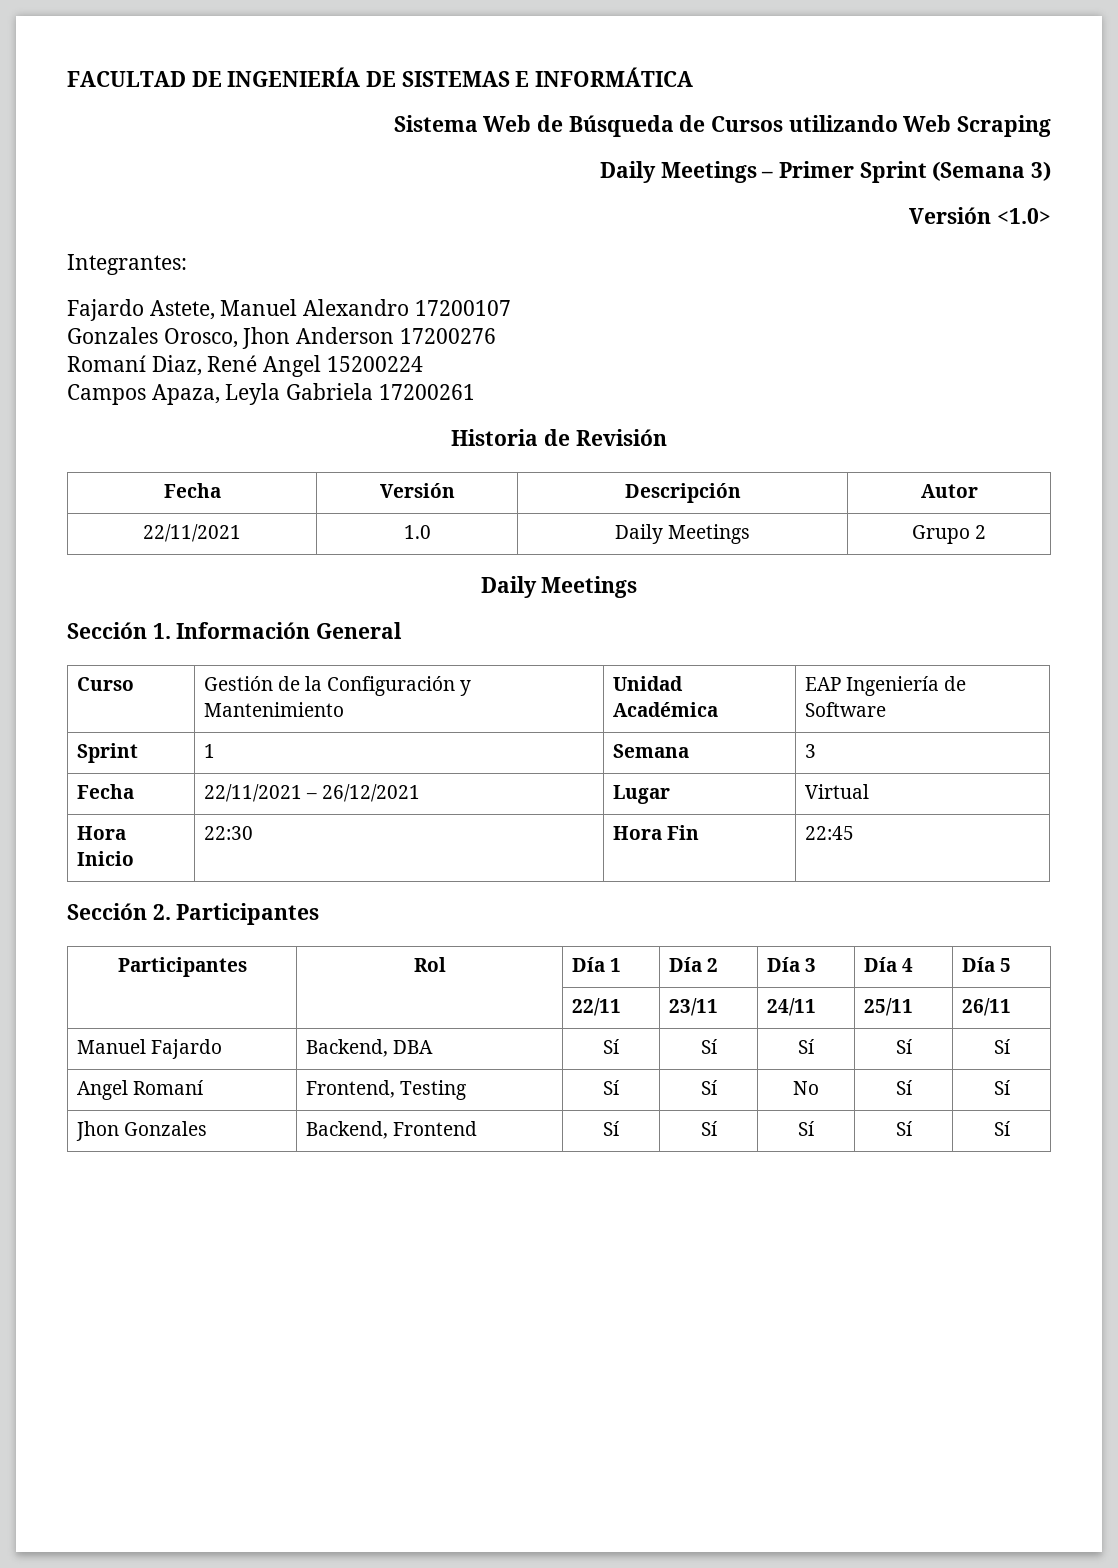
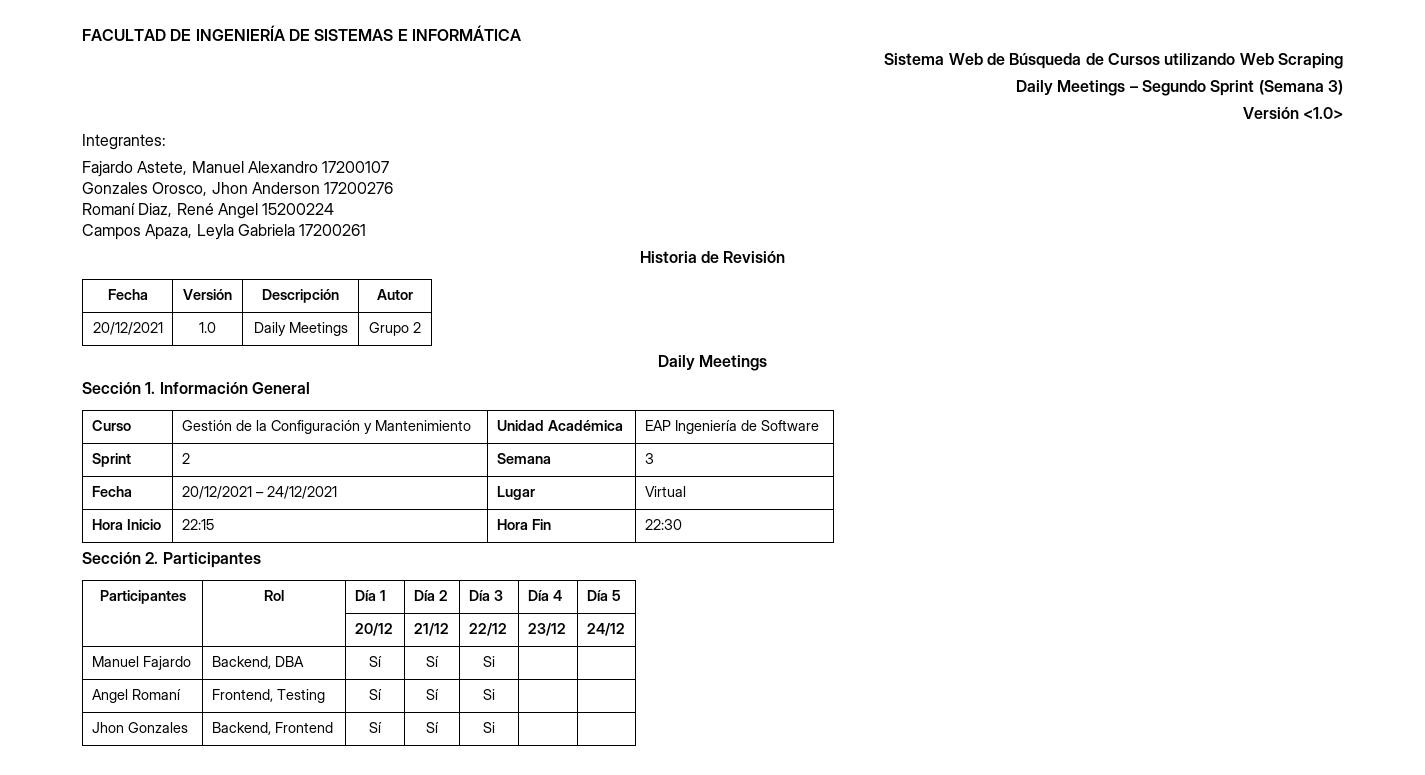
- Daily Meetings – Primer Sprint (Semana 3)
+ Daily Meetings – Segundo Sprint (Semana 3)
- 22/11/2021 | 1.0 | Daily Meetings | Grupo 2
+ 20/12/2021 | 1.0 | Daily Meetings | Grupo 2
- Sprint | 1 | Semana | 3
+ Sprint | 2 | Semana | 3
- Fecha | 22/11/2021 – 26/12/2021 | Lugar | Virtual
+ Fecha | 20/12/2021 – 24/12/2021 | Lugar | Virtual
- Hora Inicio | 22:30 | Hora Fin | 22:45
+ Hora Inicio | 22:15 | Hora Fin | 22:30
- | | 22/11 | 23/11 | 24/11 | 25/11 | 26/11
+ | | 20/12 | 21/12 | 22/12 | 23/12 | 24/12
- Manuel Fajardo | Backend, DBA | Sí | Sí | Sí | Sí | Sí
+ Manuel Fajardo | Backend, DBA | Sí | Sí | Si | |
- Angel Romaní | Frontend, Testing | Sí | Sí | No | Sí | Sí
+ Angel Romaní | Frontend, Testing | Sí | Sí | Si | |
- Jhon Gonzales | Backend, Frontend | Sí | Sí | Sí | Sí | Sí
+ Jhon Gonzales | Backend, Frontend | Sí | Sí | Si | |

